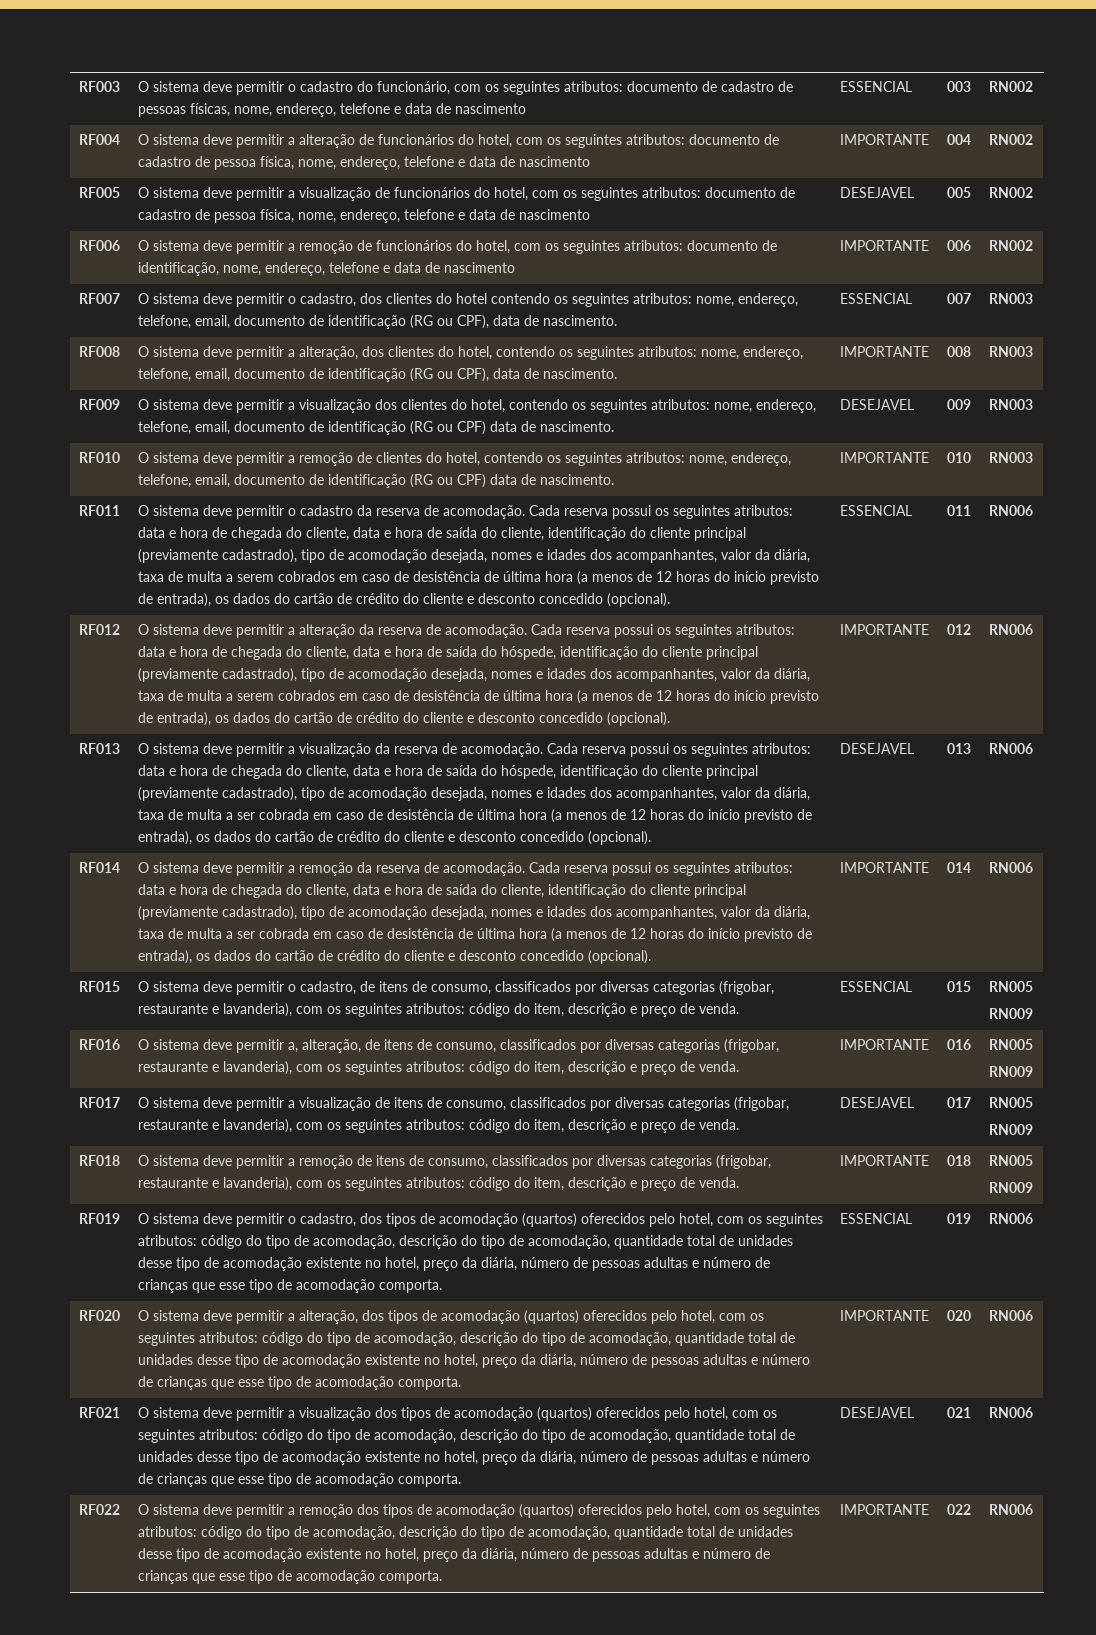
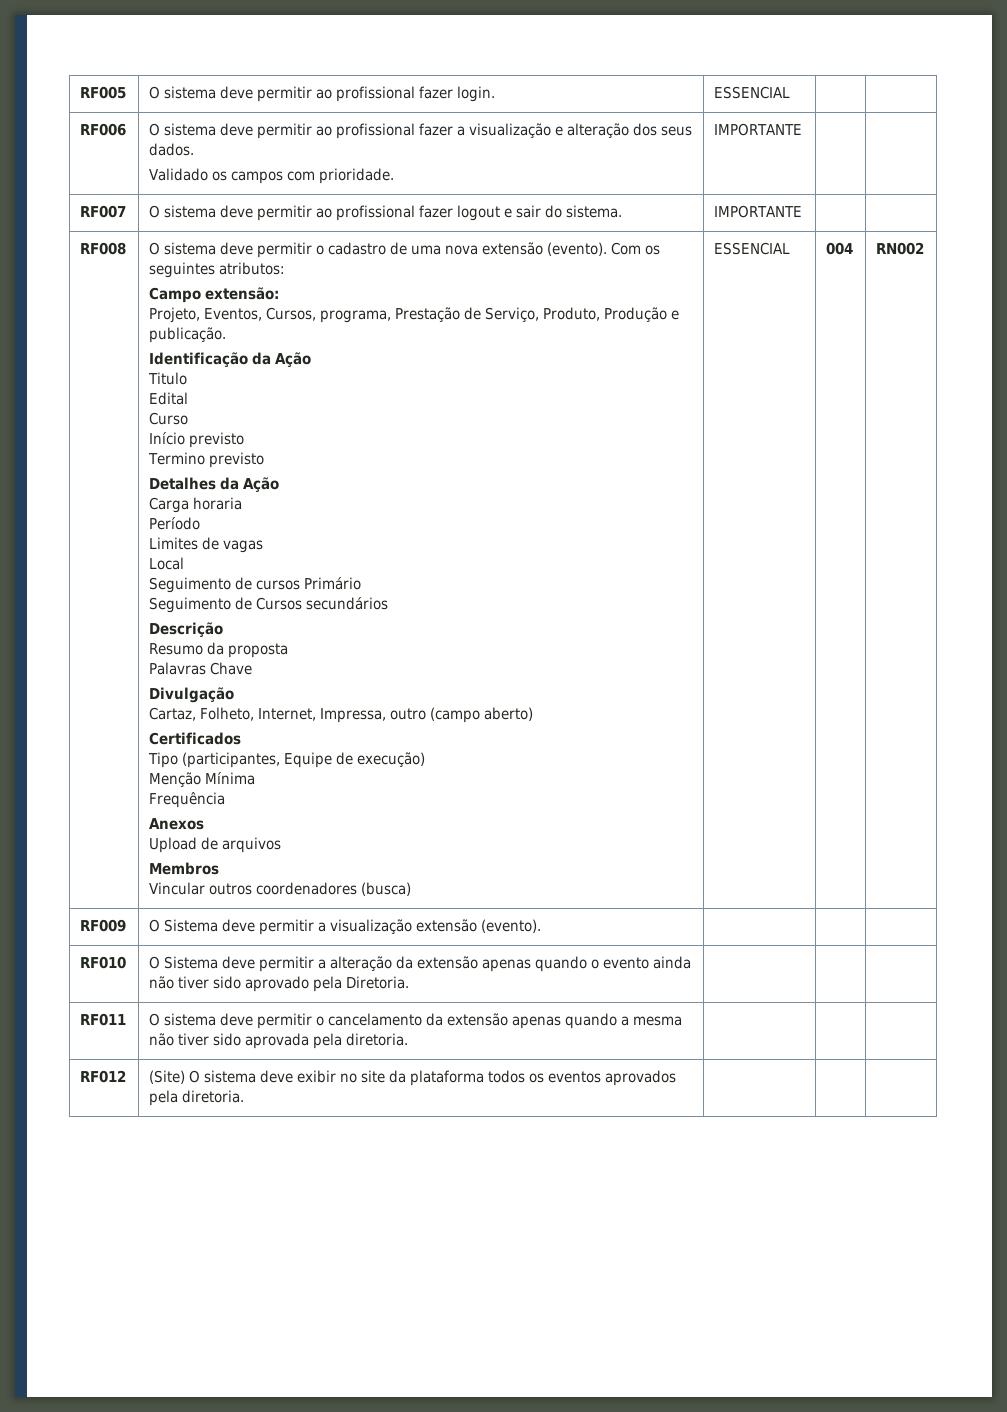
- RF003 | O sistema deve permitir o cadastro do funcionário, com os seguintes atributos: documento de cadastro de pessoas físicas, nome, endereço, telefone e data de nascimento | ESSENCIAL | 003 | RN002
- RF004 | O sistema deve permitir a alteração de funcionários do hotel, com os seguintes atributos: documento de cadastro de pessoa física, nome, endereço, telefone e data de nascimento | IMPORTANTE | 004 | RN002
+ RF005 | O sistema deve permitir ao profissional fazer login. | ESSENCIAL | |
+ RF006 | O sistema deve permitir ao profissional fazer a visualização e alteração dos seus dados.
+ Validado os campos com prioridade. | IMPORTANTE | |
+ RF007 | O sistema deve permitir ao profissional fazer logout e sair do sistema. | IMPORTANTE | |
+ RF008 | O sistema deve permitir o cadastro de uma nova extensão (evento). Com os seguintes atributos:
+ Campo extensão:
+ Projeto, Eventos, Cursos, programa, Prestação de Serviço, Produto, Produção e publicação.
+ Identificação da Ação
+ Titulo
+ Edital
+ Curso
+ Início previsto
+ Termino previsto
+ Detalhes da Ação
+ Carga horaria
+ Período
+ Limites de vagas
+ Local
+ Seguimento de cursos Primário
+ Seguimento de Cursos secundários
+ Descrição
+ Resumo da proposta
+ Palavras Chave
+ Divulgação
+ Cartaz, Folheto, Internet, Impressa, outro (campo aberto)
+ Certificados
+ Tipo (participantes, Equipe de execução)
+ Menção Mínima
+ Frequência
+ Anexos
+ Upload de arquivos
+ Membros
+ Vincular outros coordenadores (busca) | ESSENCIAL | 004 | RN002
- RF005 | O sistema deve permitir a visualização de funcionários do hotel, com os seguintes atributos: documento de cadastro de pessoa física, nome, endereço, telefone e data de nascimento | DESEJAVEL | 005 | RN002
- RF006 | O sistema deve permitir a remoção de funcionários do hotel, com os seguintes atributos: documento de identificação, nome, endereço, telefone e data de nascimento | IMPORTANTE | 006 | RN002
- RF007 | O sistema deve permitir o cadastro, dos clientes do hotel contendo os seguintes atributos: nome, endereço, telefone, email, documento de identificação (RG ou CPF), data de nascimento. | ESSENCIAL | 007 | RN003
- RF008 | O sistema deve permitir a alteração, dos clientes do hotel, contendo os seguintes atributos: nome, endereço, telefone, email, documento de identificação (RG ou CPF), data de nascimento. | IMPORTANTE | 008 | RN003
- RF009 | O sistema deve permitir a visualização dos clientes do hotel, contendo os seguintes atributos: nome, endereço, telefone, email, documento de identificação (RG ou CPF) data de nascimento. | DESEJAVEL | 009 | RN003
+ RF009 | O Sistema deve permitir a visualização extensão (evento). | | |
- RF010 | O sistema deve permitir a remoção de clientes do hotel, contendo os seguintes atributos: nome, endereço, telefone, email, documento de identificação (RG ou CPF) data de nascimento. | IMPORTANTE | 010 | RN003
+ RF010 | O Sistema deve permitir a alteração da extensão apenas quando o evento ainda não tiver sido aprovado pela Diretoria. | | |
- O sistema deve permitir o cadastro da reserva de acomodação. Cada reserva possui os seguintes atributos: data e hora de chegada do cliente, data e hora de saída do cliente, identificação do cliente principal (previamente cadastrado), tipo de acomodação desejada, nomes e idades dos acompanhantes, valor da diária, taxa de multa a serem cobrados em caso de desistência de última hora (a menos de 12 horas do início previsto de entrada), os dados do cartão de crédito do cliente e desconto concedido (opcional). | ESSENCIAL | 011 | RN006
+ O sistema deve permitir o cancelamento da extensão apenas quando a mesma não tiver sido aprovada pela diretoria.
- O sistema deve permitir a alteração da reserva de acomodação. Cada reserva possui os seguintes atributos: data e hora de chegada do cliente, data e hora de saída do hóspede, identificação do cliente principal (previamente cadastrado), tipo de acomodação desejada, nomes e idades dos acompanhantes, valor da diária, taxa de multa a serem cobrados em caso de desistência de última hora (a menos de 12 horas do início previsto de entrada), os dados do cartão de crédito do cliente e desconto concedido (opcional). | IMPORTANTE | 012 | RN006
- RF013 | O sistema deve permitir a visualização da reserva de acomodação. Cada reserva possui os seguintes atributos: data e hora de chegada do cliente, data e hora de saída do hóspede, identificação do cliente principal (previamente cadastrado), tipo de acomodação desejada, nomes e idades dos acompanhantes, valor da diária, taxa de multa a ser cobrada em caso de desistência de última hora (a menos de 12 horas do início previsto de entrada), os dados do cartão de crédito do cliente e desconto concedido (opcional). | DESEJAVEL | 013 | RN006
- RF014 | O sistema deve permitir a remoção da reserva de acomodação. Cada reserva possui os seguintes atributos: data e hora de chegada do cliente, data e hora de saída do cliente, identificação do cliente principal (previamente cadastrado), tipo de acomodação desejada, nomes e idades dos acompanhantes, valor da diária, taxa de multa a ser cobrada em caso de desistência de última hora (a menos de 12 horas do início previsto de entrada), os dados do cartão de crédito do cliente e desconto concedido (opcional). | IMPORTANTE | 014 | RN006
- RF015 | O sistema deve permitir o cadastro, de itens de consumo, classificados por diversas categorias (frigobar, restaurante e lavanderia), com os seguintes atributos: código do item, descrição e preço de venda. | ESSENCIAL | 015 | RN005
- RN009
- RF016 | O sistema deve permitir a, alteração, de itens de consumo, classificados por diversas categorias (frigobar, restaurante e lavanderia), com os seguintes atributos: código do item, descrição e preço de venda. | IMPORTANTE | 016 | RN005
- RN009
- RF017 | O sistema deve permitir a visualização de itens de consumo, classificados por diversas categorias (frigobar, restaurante e lavanderia), com os seguintes atributos: código do item, descrição e preço de venda. | DESEJAVEL | 017 | RN005
- RN009
- RF018 | O sistema deve permitir a remoção de itens de consumo, classificados por diversas categorias (frigobar, restaurante e lavanderia), com os seguintes atributos: código do item, descrição e preço de venda. | IMPORTANTE | 018 | RN005
- RN009
- RF019 | O sistema deve permitir o cadastro, dos tipos de acomodação (quartos) oferecidos pelo hotel, com os seguintes atributos: código do tipo de acomodação, descrição do tipo de acomodação, quantidade total de unidades desse tipo de acomodação existente no hotel, preço da diária, número de pessoas adultas e número de crianças que esse tipo de acomodação comporta. | ESSENCIAL | 019 | RN006
- RF020 | O sistema deve permitir a alteração, dos tipos de acomodação (quartos) oferecidos pelo hotel, com os seguintes atributos: código do tipo de acomodação, descrição do tipo de acomodação, quantidade total de unidades desse tipo de acomodação existente no hotel, preço da diária, número de pessoas adultas e número de crianças que esse tipo de acomodação comporta. | IMPORTANTE | 020 | RN006
- RF021 | O sistema deve permitir a visualização dos tipos de acomodação (quartos) oferecidos pelo hotel, com os seguintes atributos: código do tipo de acomodação, descrição do tipo de acomodação, quantidade total de unidades desse tipo de acomodação existente no hotel, preço da diária, número de pessoas adultas e número de crianças que esse tipo de acomodação comporta. | DESEJAVEL | 021 | RN006
- RF022 | O sistema deve permitir a remoção dos tipos de acomodação (quartos) oferecidos pelo hotel, com os seguintes atributos: código do tipo de acomodação, descrição do tipo de acomodação, quantidade total de unidades desse tipo de acomodação existente no hotel, preço da diária, número de pessoas adultas e número de crianças que esse tipo de acomodação comporta. | IMPORTANTE | 022 | RN006
+ (Site) O sistema deve exibir no site da plataforma todos os eventos aprovados pela diretoria.

